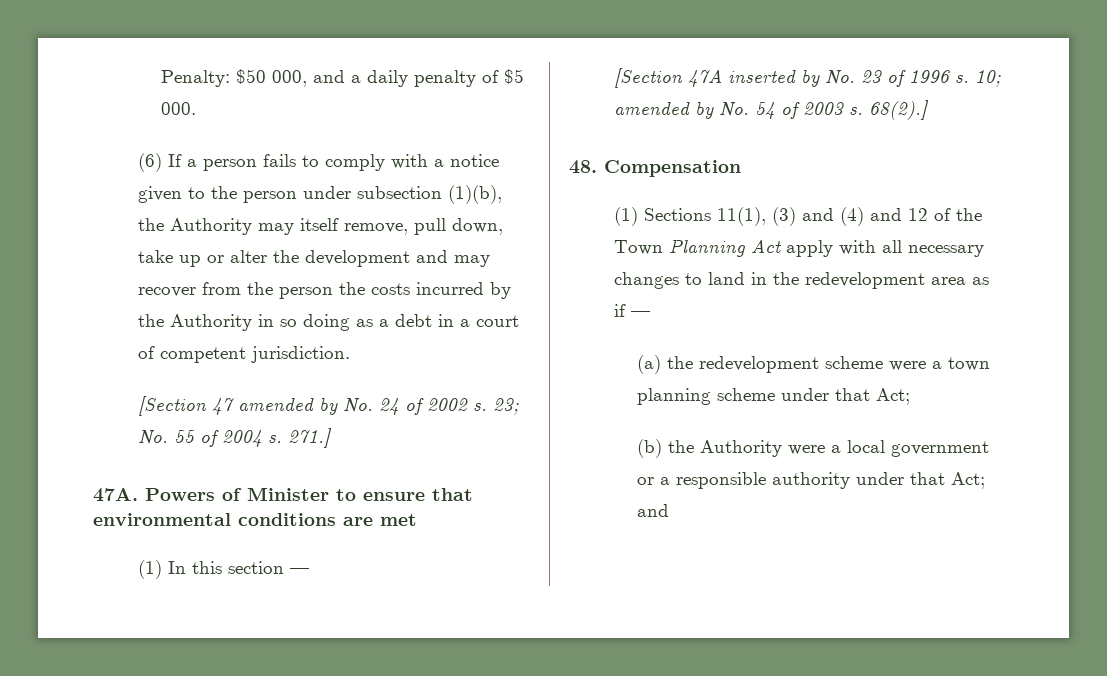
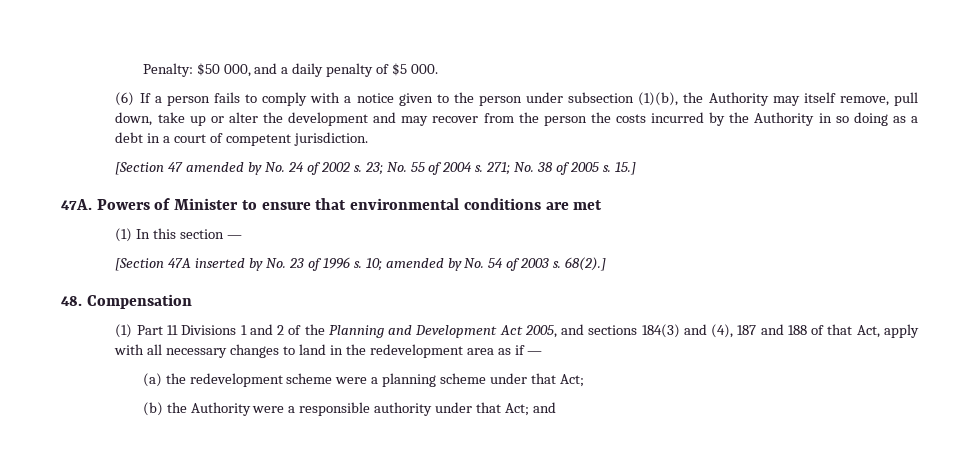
- 271.]
+ 271; No. 38 of 2005 s. 15.]
- (1) Sections 11(1), (3) and (4) and 12 of the Town Planning Act apply with all necessary changes to land in the redevelopment area as if —
+ (1) Part 11 Divisions 1 and 2 of the Planning and Development Act 2005, and sections 184(3) and (4), 187 and 188 of that Act, apply with all necessary changes to land in the redevelopment area as if —
- (a) the redevelopment scheme were a town planning scheme under that Act;
+ (a) the redevelopment scheme were a planning scheme under that Act;
- (b) the Authority were a local government or a responsible authority under that Act; and
+ (b) the Authority were a responsible authority under that Act; and

